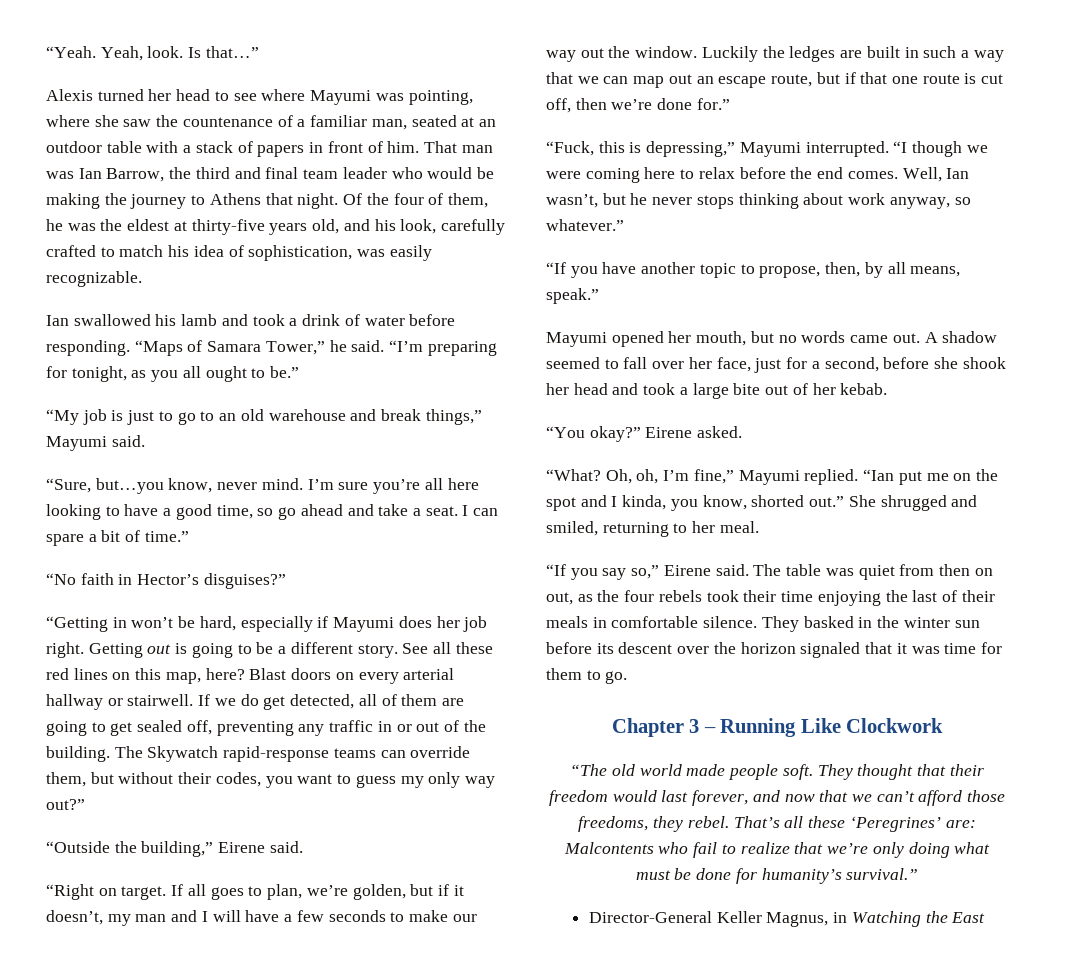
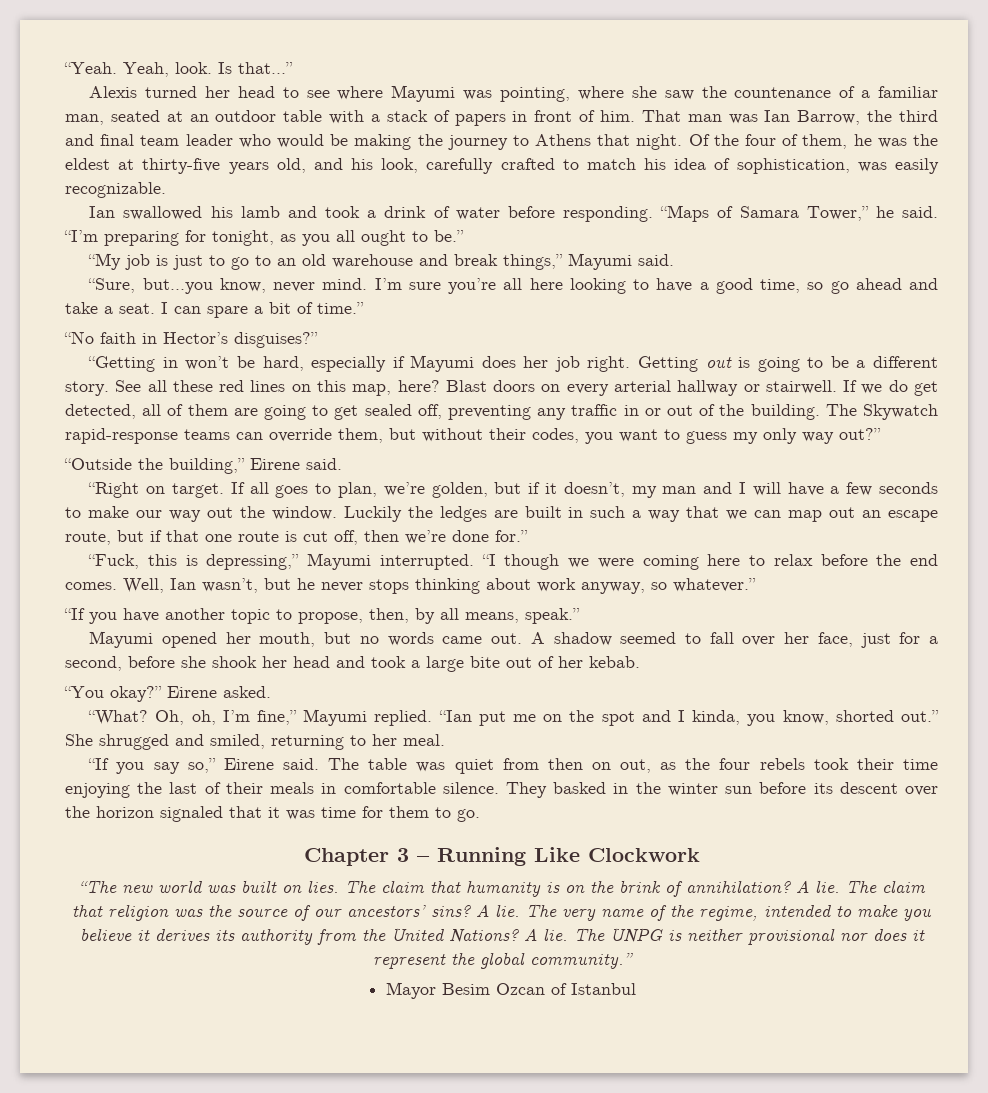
- “The old world made people soft. They thought that their freedom would last forever, and now that we can’t afford those freedoms, they rebel. That’s all these ‘Peregrines’ are: Malcontents who fail to realize that we’re only doing what must be done for humanity’s survival.”
- Director-General Keller Magnus, in Watching the East
+ “The new world was built on lies. The claim that humanity is on the brink of annihilation? A lie. The claim that religion was the source of our ancestors’ sins? A lie. The very name of the regime, intended to make you believe it derives its authority from the United Nations? A lie. The UNPG is neither provisional nor does it represent the global community.”
+ Mayor Besim Ozcan of Istanbul

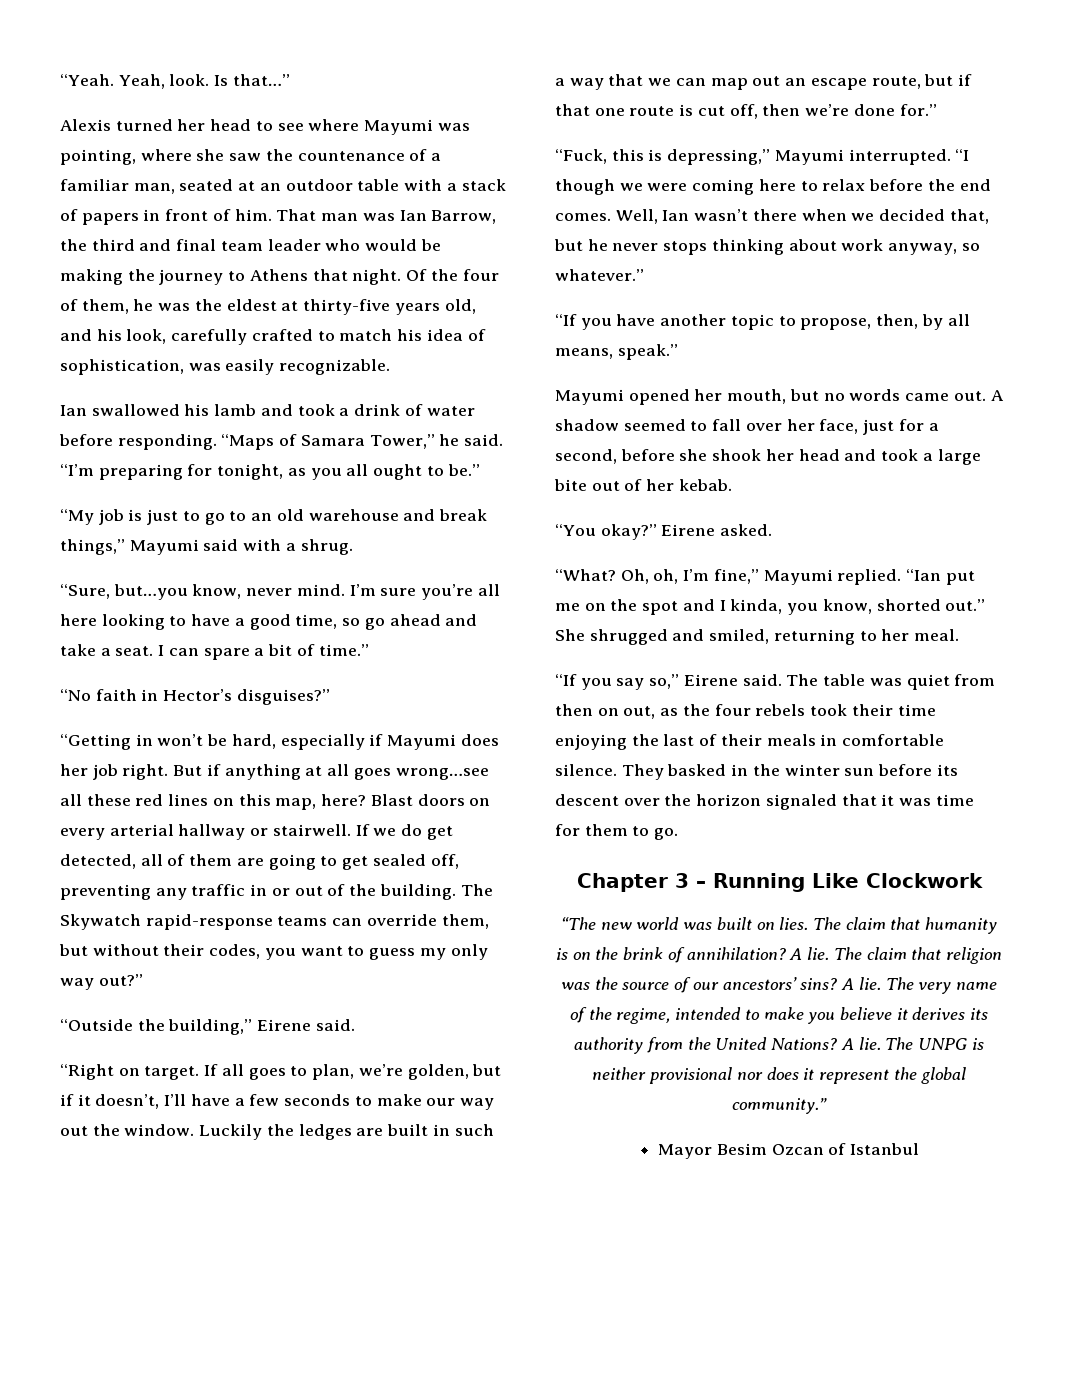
- “My job is just to go to an old warehouse and break things,” Mayumi said.
+ “My job is just to go to an old warehouse and break things,” Mayumi said with a shrug.
- Getting out is going to be a different story. See all these red lines on this map, here?
+ But if anything at all goes wrong…see all these red lines on this map, here?
- If all goes to plan, we’re golden, but if it doesn’t, my man and I will have a few seconds to make our way out the window.
+ If all goes to plan, we’re golden, but if it doesn’t, I’ll have a few seconds to make our way out the window.
- Well, Ian wasn’t, but he never stops thinking about work anyway, so whatever.”
+ Well, Ian wasn’t there when we decided that, but he never stops thinking about work anyway, so whatever.”

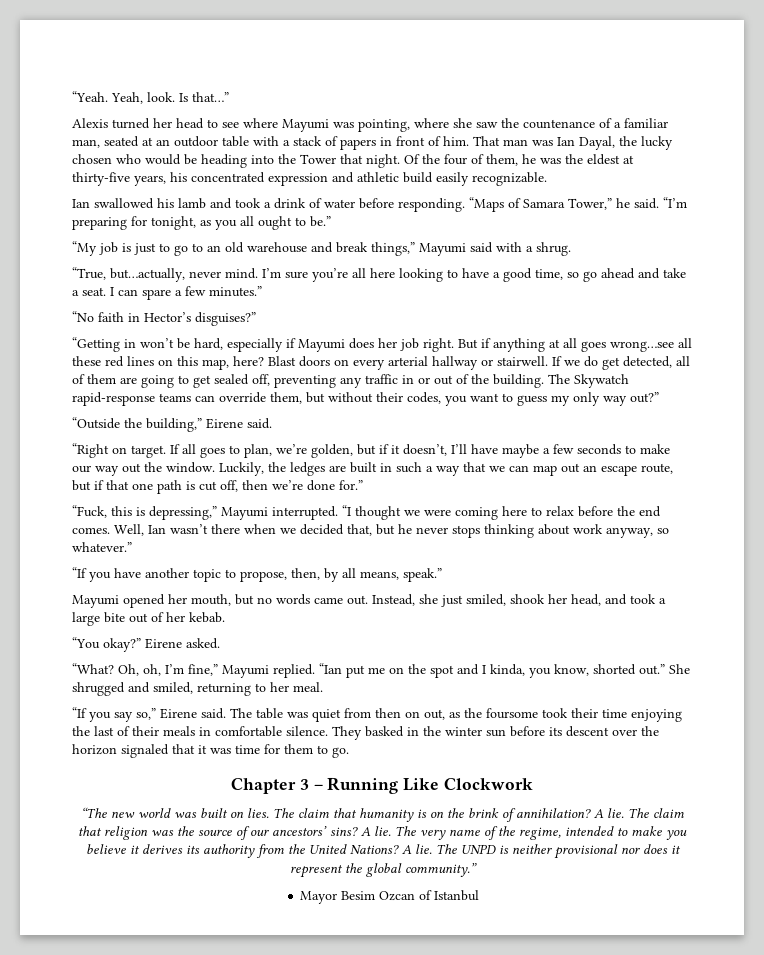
- That man was Ian Barrow, the third and final team leader who would be making the journey to Athens that night.
+ That man was Ian Dayal, the lucky chosen who would be heading into the Tower that night.
- Of the four of them, he was the eldest at thirty-five years old, and his look, carefully crafted to match his idea of sophistication, was easily recognizable.
+ Of the four of them, he was the eldest at thirty-five years, his concentrated expression and athletic build easily recognizable.
- “Sure, but…you know, never mind.
+ “True, but…actually, never mind.
- I can spare a bit of time.”
+ I can spare a few minutes.”
- If all goes to plan, we’re golden, but if it doesn’t, I’ll have a few seconds to make our way out the window.
+ If all goes to plan, we’re golden, but if it doesn’t, I’ll have maybe a few seconds to make our way out the window.
- Luckily the ledges are built in such a way that we can map out an escape route, but if that one route is cut off, then we’re done for.”
+ Luckily, the ledges are built in such a way that we can map out an escape route, but if that one path is cut off, then we’re done for.”
- “I though we were coming here to relax before the end comes.
+ “I thought we were coming here to relax before the end comes.
- A shadow seemed to fall over her face, just for a second, before she shook her head and took a large bite out of her kebab.
+ Instead, she just smiled, shook her head, and took a large bite out of her kebab.
- The table was quiet from then on out, as the four rebels took their time enjoying the last of their meals in comfortable silence.
+ The table was quiet from then on out, as the foursome took their time enjoying the last of their meals in comfortable silence.
- The UNPG is neither provisional nor does it represent the global community.”
+ The UNPD is neither provisional nor does it represent the global community.”

